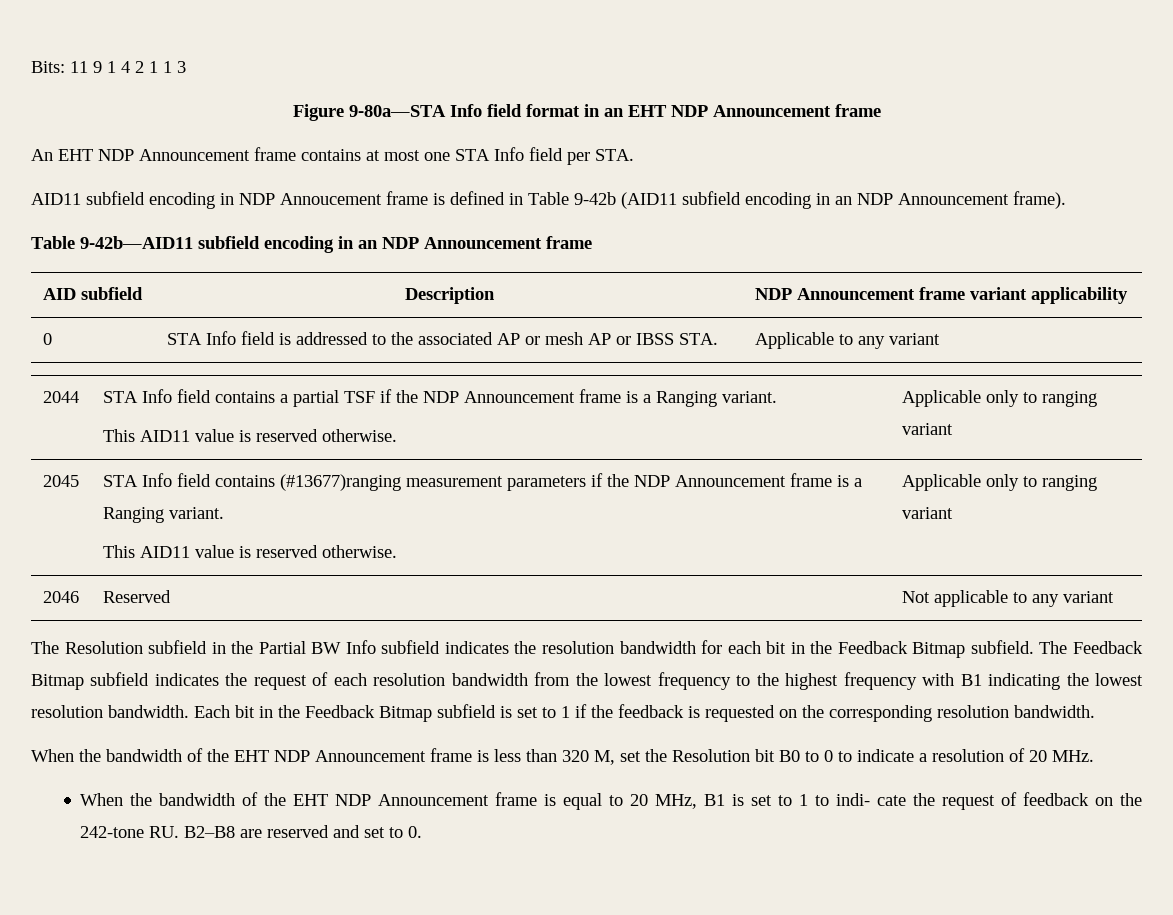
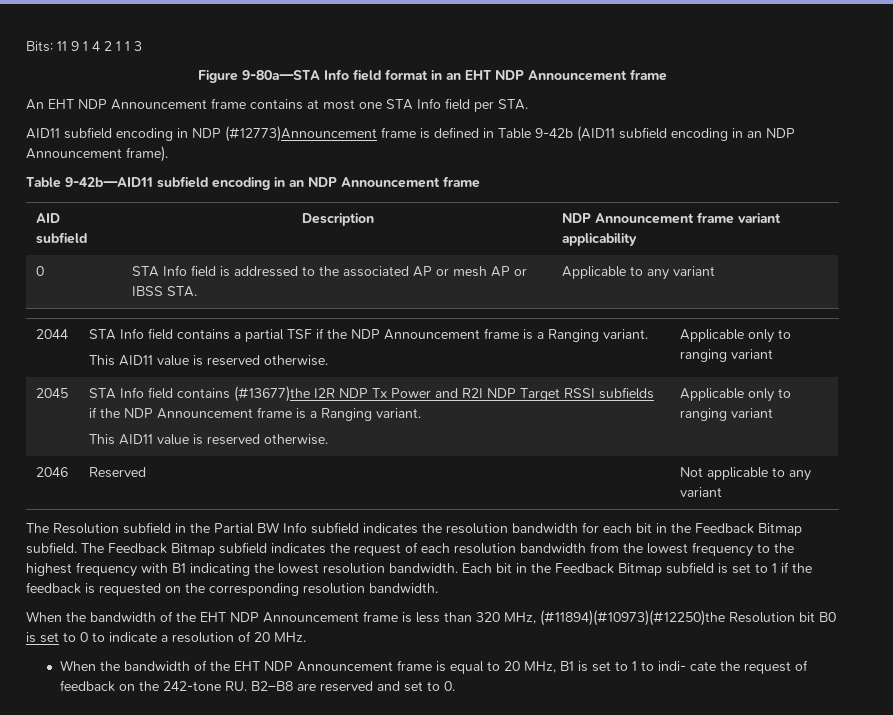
- AID11 subfield encoding in NDP Annoucement frame is defined in Table 9-42b (AID11 subfield encoding in an NDP Announcement frame).
+ AID11 subfield encoding in NDP (#12773)Announcement frame is defined in Table 9-42b (AID11 subfield encoding in an NDP Announcement frame).
- 2045 | STA Info field contains (#13677)ranging measurement parameters if the NDP Announcement frame is a Ranging variant.
+ 2045 | STA Info field contains (#13677)the I2R NDP Tx Power and R2I NDP Target RSSI subfields if the NDP Announcement frame is a Ranging variant.
- When the bandwidth of the EHT NDP Announcement frame is less than 320 M, set the Resolution bit B0 to 0 to indicate a resolution of 20 MHz.
+ When the bandwidth of the EHT NDP Announcement frame is less than 320 MHz, (#11894)(#10973)(#12250)the Resolution bit B0 is set to 0 to indicate a resolution of 20 MHz.

